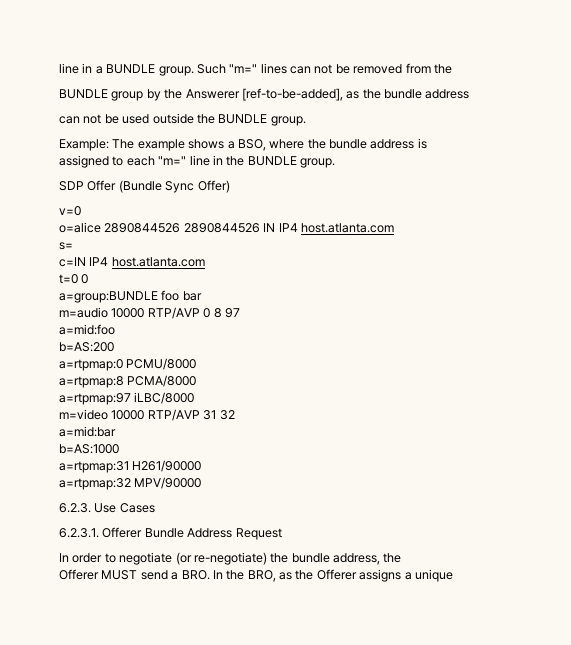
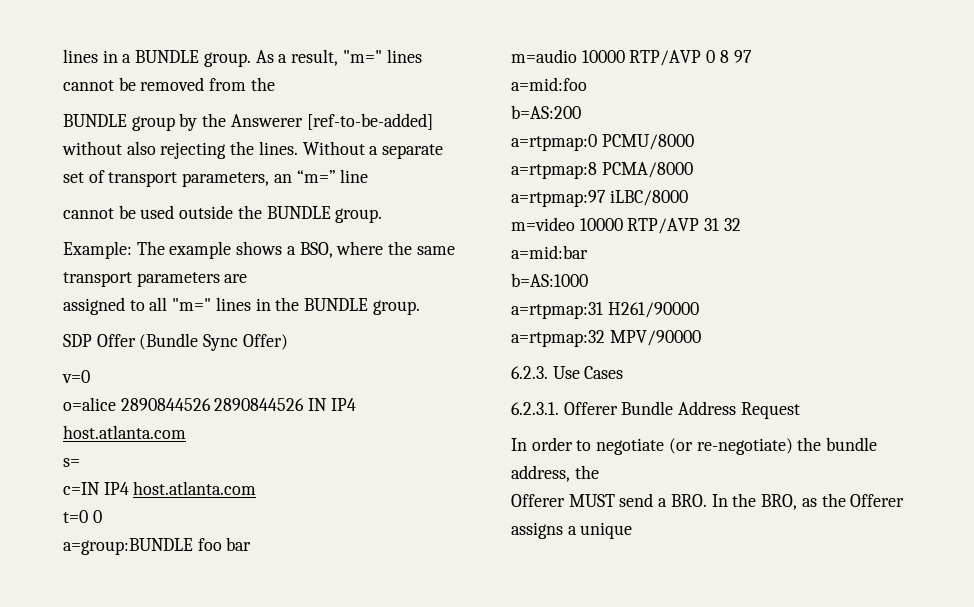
- line in a BUNDLE group.
+ lines in a BUNDLE group.
- Such "m=" lines can not be removed from the
+ As a result, "m=" lines cannot be removed from the
- BUNDLE group by the Answerer [ref-to-be-added], as the bundle address
- can not be used outside the BUNDLE group.
+ BUNDLE group by the Answerer [ref-to-be-added] without also rejecting the lines. Without a separate set of transport parameters, an “m=” line
+ cannot be used outside the BUNDLE group.
- Example: The example shows a BSO, where the bundle address is
+ Example: The example shows a BSO, where the same transport parameters are
- assigned to each "m=" line in the BUNDLE group.
+ assigned to all "m=" lines in the BUNDLE group.

